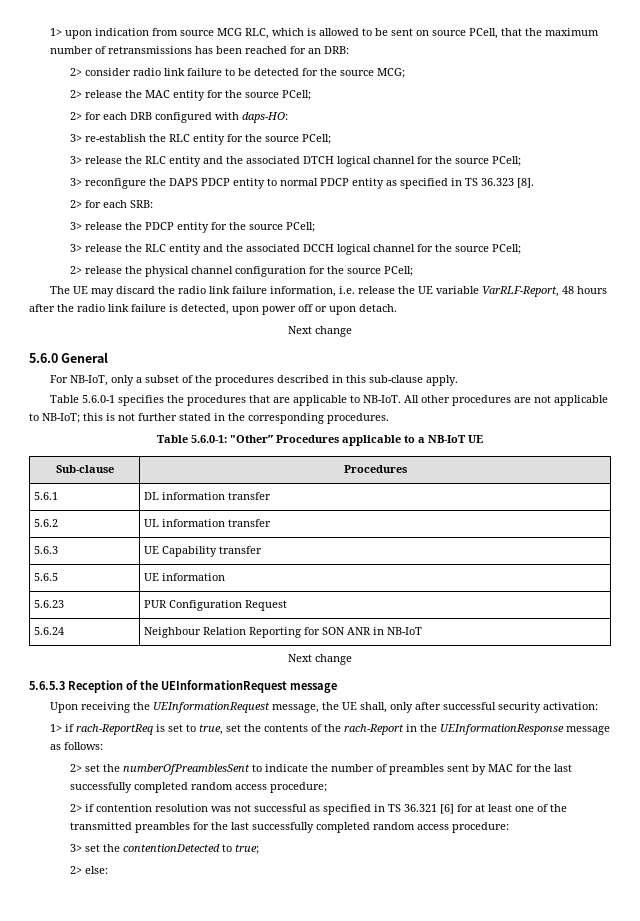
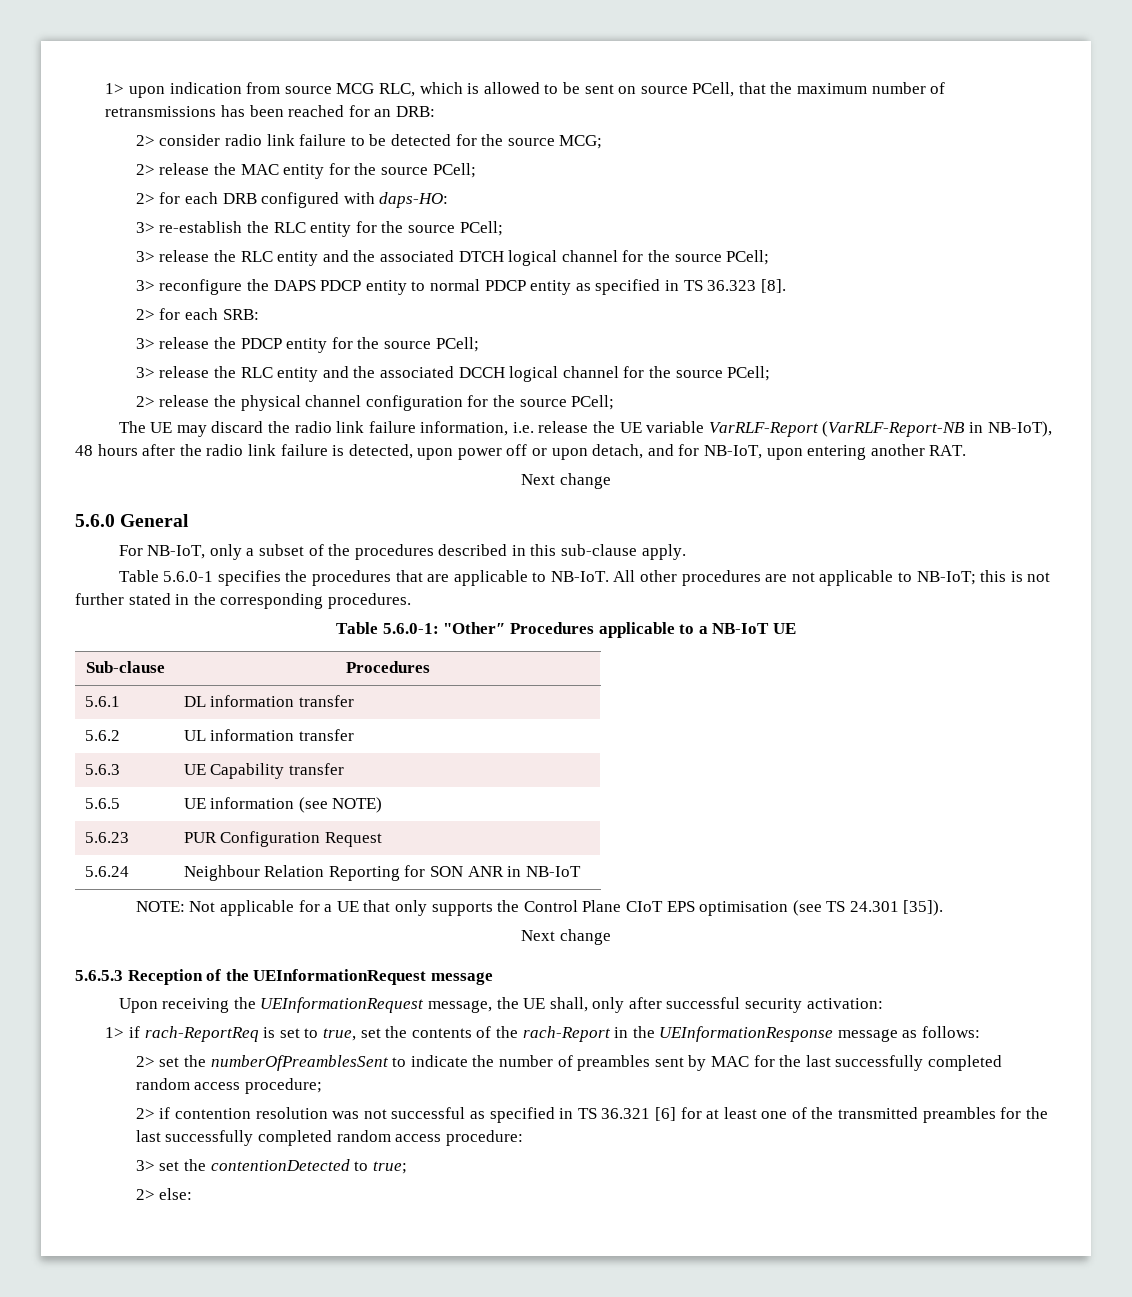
- The UE may discard the radio link failure information, i.e. release the UE variable VarRLF-Report, 48 hours after the radio link failure is detected, upon power off or upon detach.
+ The UE may discard the radio link failure information, i.e. release the UE variable VarRLF-Report (VarRLF-Report-NB in NB-IoT), 48 hours after the radio link failure is detected, upon power off or upon detach, and for NB-IoT, upon entering another RAT.
- 5.6.5 | UE information
+ 5.6.5 | UE information (see NOTE)
+ NOTE: Not applicable for a UE that only supports the Control Plane CIoT EPS optimisation (see TS 24.301 [35]).

